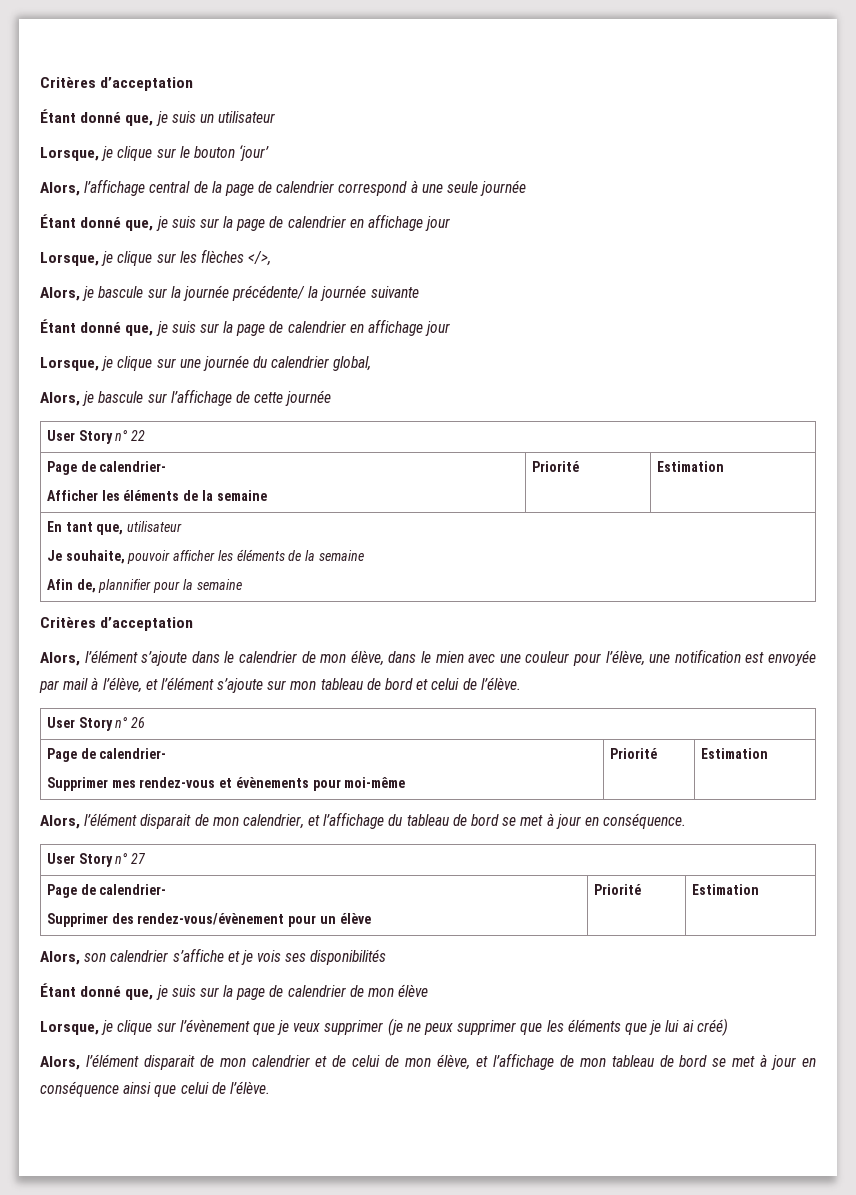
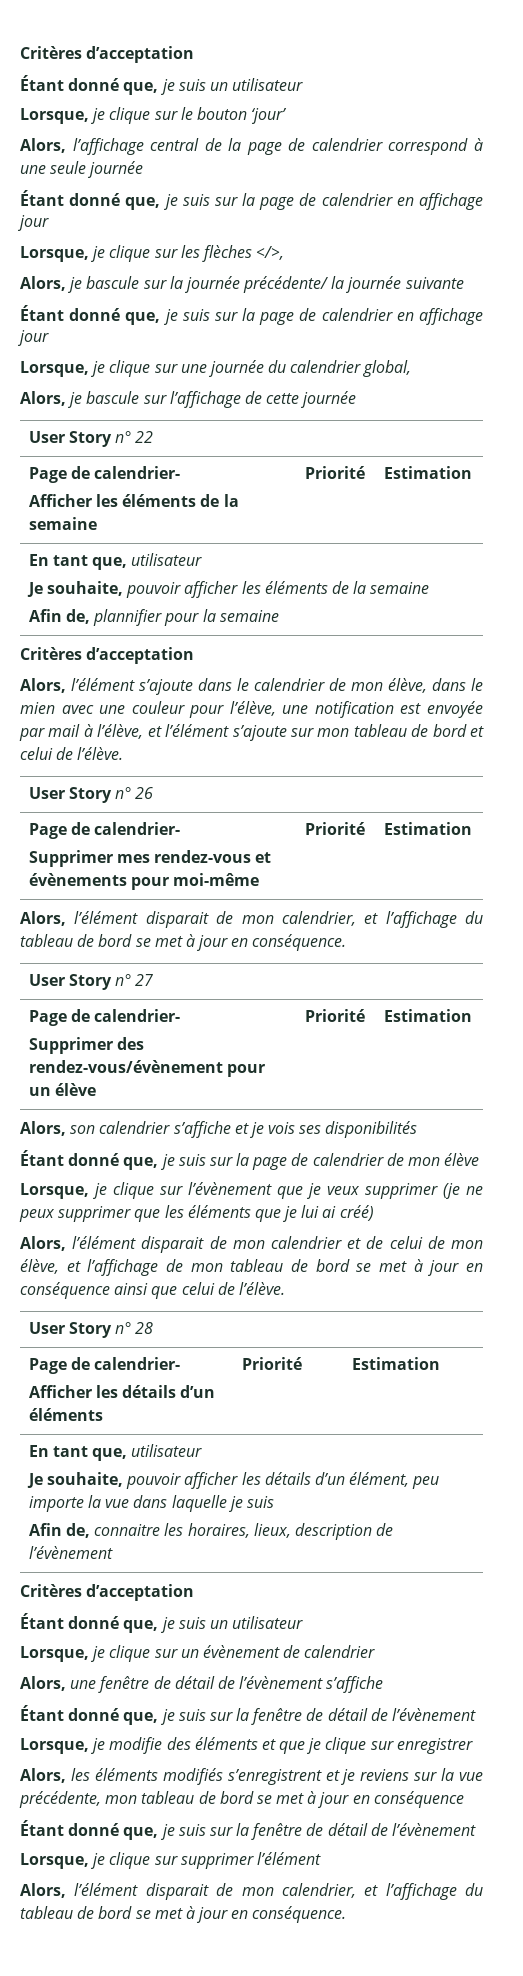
+ User Story n° 28
+ Page de calendrier-
+ Afficher les détails d’un éléments | Priorité | Estimation
+ En tant que, utilisateur
+ Je souhaite, pouvoir afficher les détails d’un élément, peu importe la vue dans laquelle je suis
+ Afin de, connaitre les horaires, lieux, description de l’évènement
+ Critères d’acceptation
+ Étant donné que, je suis un utilisateur
+ Lorsque, je clique sur un évènement de calendrier
+ Alors, une fenêtre de détail de l’évènement s’affiche
+ Étant donné que, je suis sur la fenêtre de détail de l’évènement
+ Lorsque, je modifie des éléments et que je clique sur enregistrer
+ Alors, les éléments modifiés s’enregistrent et je reviens sur la vue précédente, mon tableau de bord se met à jour en conséquence
+ Étant donné que, je suis sur la fenêtre de détail de l’évènement
+ Lorsque, je clique sur supprimer l’élément
+ Alors, l’élément disparait de mon calendrier, et l’affichage du tableau de bord se met à jour en conséquence.

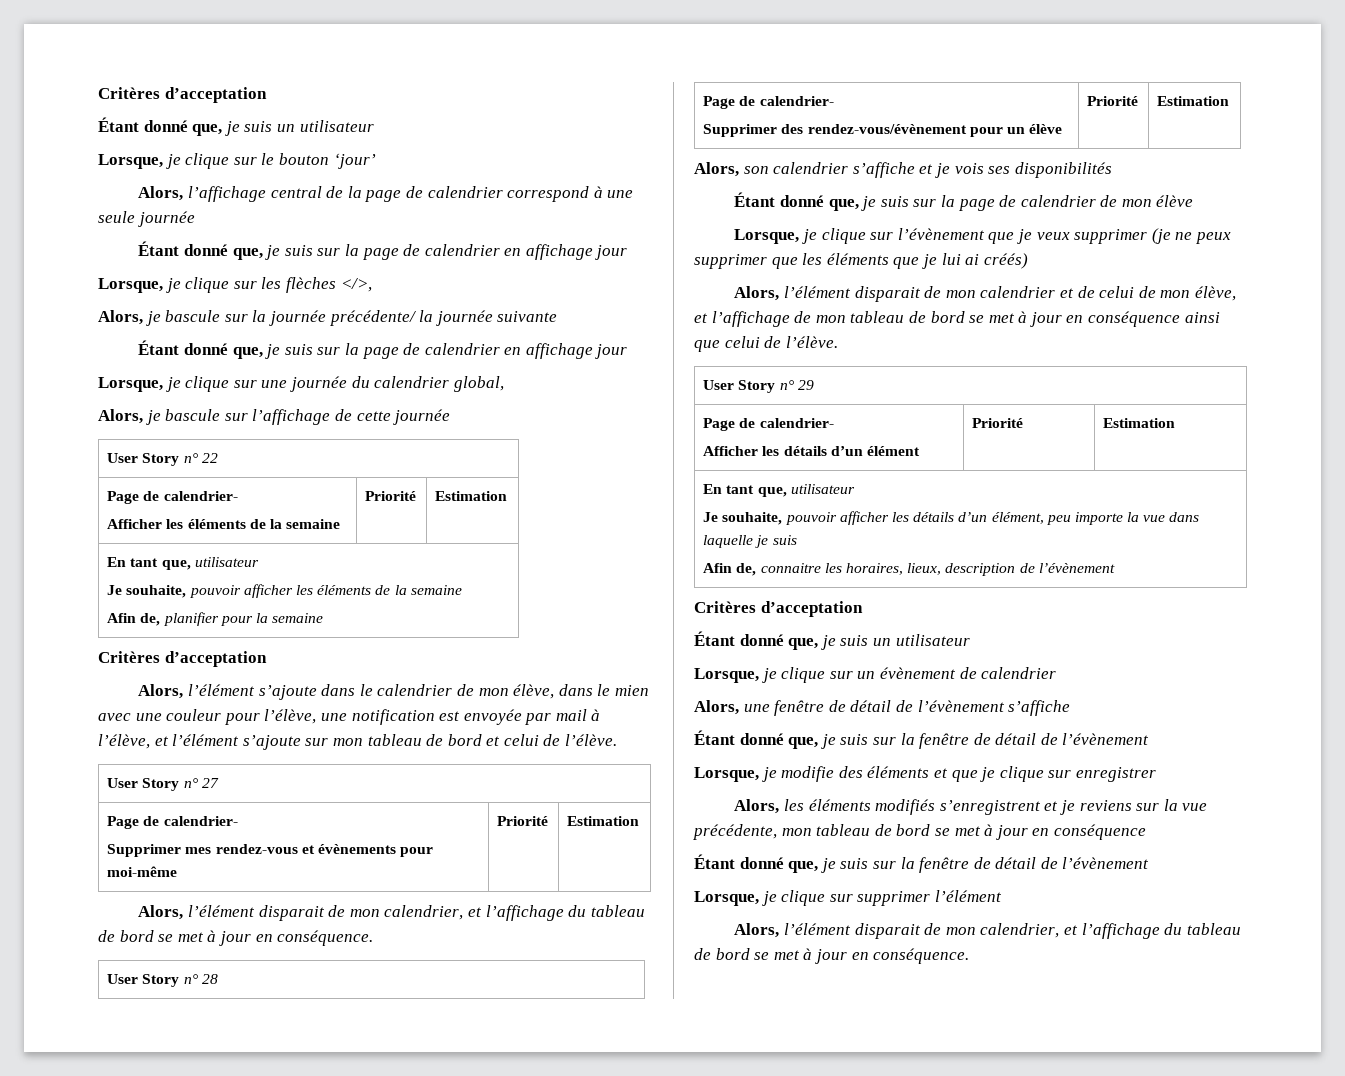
  User Story n° 22
  Page de calendrier-
  Afficher les éléments de la semaine | Priorité | Estimation
  En tant que, utilisateur
  Je souhaite, pouvoir afficher les éléments de la semaine
- Afin de, plannifier pour la semaine
+ Afin de, planifier pour la semaine
- User Story n° 26
+ User Story n° 27
- User Story n° 27
+ User Story n° 28
- Lorsque, je clique sur l’évènement que je veux supprimer (je ne peux supprimer que les éléments que je lui ai créé)
+ Lorsque, je clique sur l’évènement que je veux supprimer (je ne peux supprimer que les éléments que je lui ai créés)
- User Story n° 28
+ User Story n° 29
  Page de calendrier-
- Afficher les détails d’un éléments | Priorité | Estimation
+ Afficher les détails d’un élément | Priorité | Estimation

